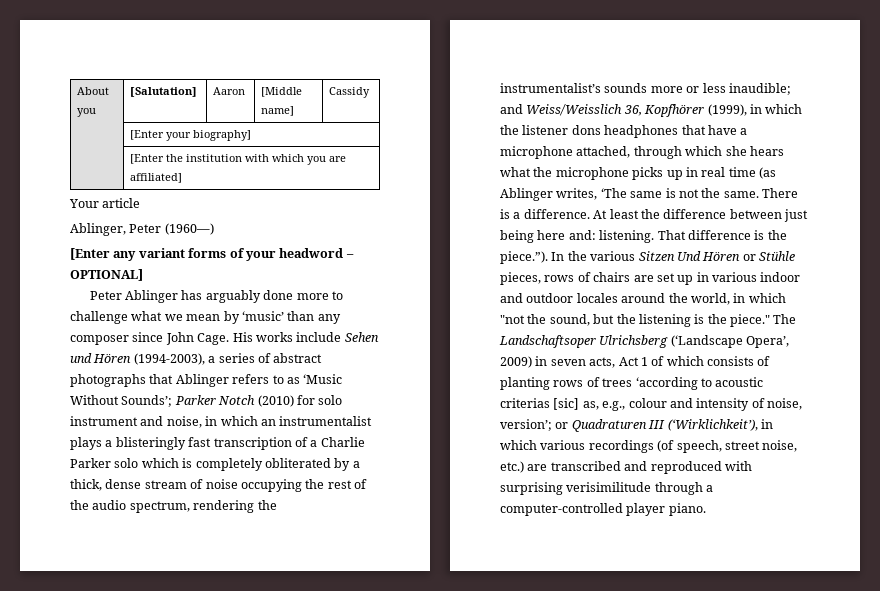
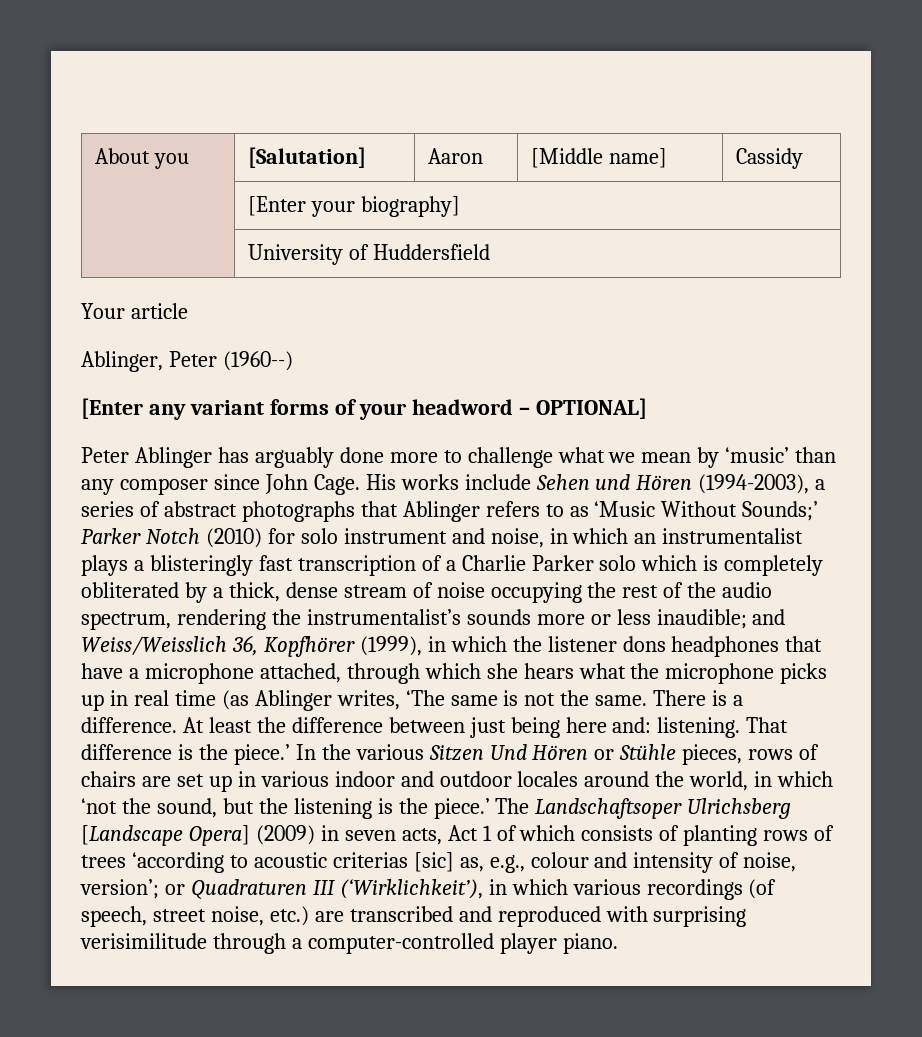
- | [Enter the institution with which you are affiliated]
+ | University of Huddersfield
- Ablinger, Peter (1960—)
+ Ablinger, Peter (1960--)
- His works include Sehen und Hören (1994-2003), a series of abstract photographs that Ablinger refers to as ‘Music Without Sounds’;
+ His works include Sehen und Hören (1994-2003), a series of abstract photographs that Ablinger refers to as ‘Music Without Sounds;’
- That difference is the piece.”). In the various Sitzen Und Hören or Stühle pieces, rows of chairs are set up in various indoor and outdoor locales around the world, in which "not the sound, but the listening is the piece."
+ That difference is the piece.’ In the various Sitzen Und Hören or Stühle pieces, rows of chairs are set up in various indoor and outdoor locales around the world, in which ‘not the sound, but the listening is the piece.’
- The Landschaftsoper Ulrichsberg (‘Landscape Opera’, 2009) in seven acts, Act 1 of which consists of planting rows of trees ‘according to acoustic criterias [sic] as, e.g., colour and intensity of noise, version’; or Quadraturen III (‘Wirklichkeit’), in which various recordings (of speech, street noise, etc.) are transcribed and reproduced with surprising verisimilitude through a computer-controlled player piano.
+ The Landschaftsoper Ulrichsberg [Landscape Opera] (2009) in seven acts, Act 1 of which consists of planting rows of trees ‘according to acoustic criterias [sic] as, e.g., colour and intensity of noise, version’; or Quadraturen III (‘Wirklichkeit’), in which various recordings (of speech, street noise, etc.) are transcribed and reproduced with surprising verisimilitude through a computer-controlled player piano.

